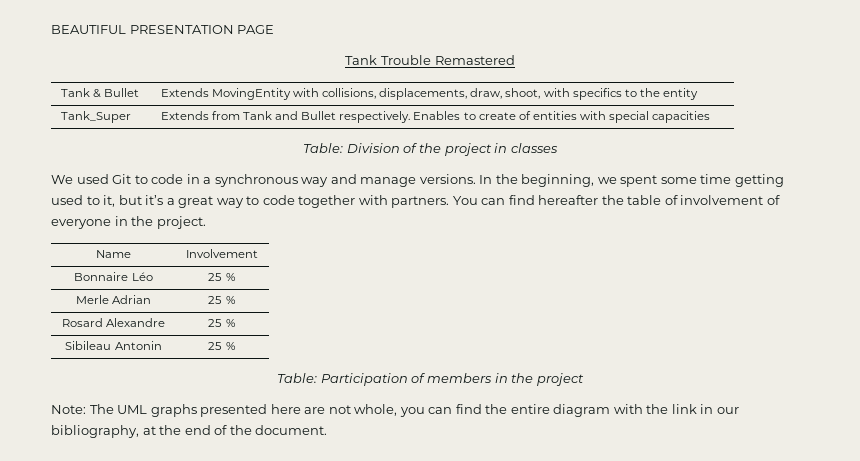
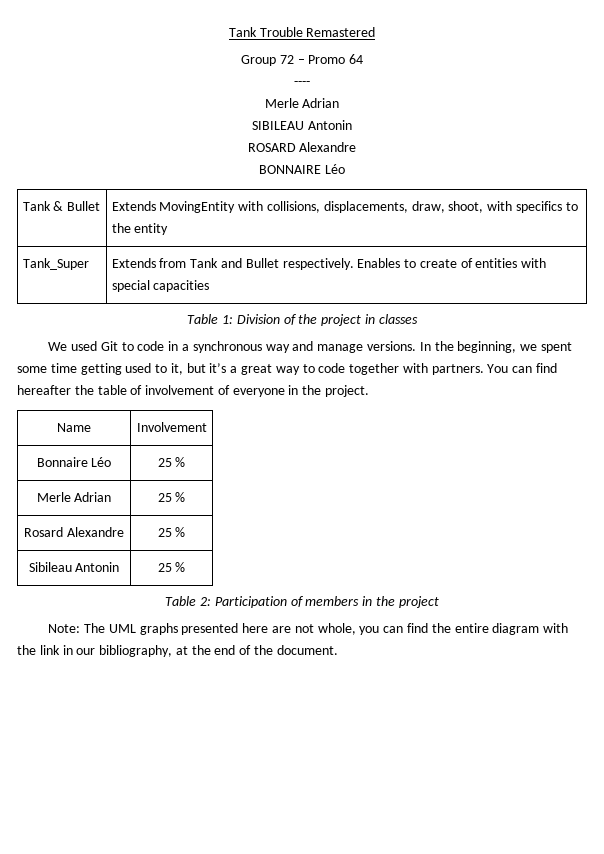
- BEAUTIFUL PRESENTATION PAGE
+ Group 72 – Promo 64
+ ----
+ Merle Adrian
+ SIBILEAU Antonin
+ ROSARD Alexandre
+ BONNAIRE Léo
- Table: Division of the project in classes
+ Table 1: Division of the project in classes
- Table: Participation of members in the project
+ Table 2: Participation of members in the project

